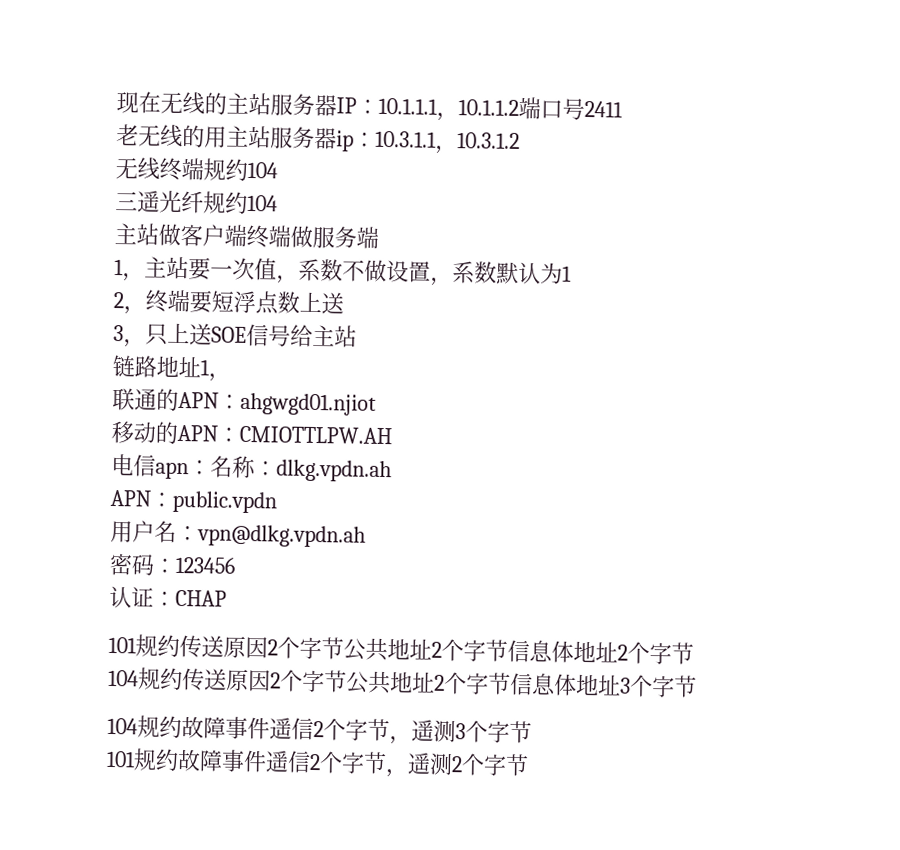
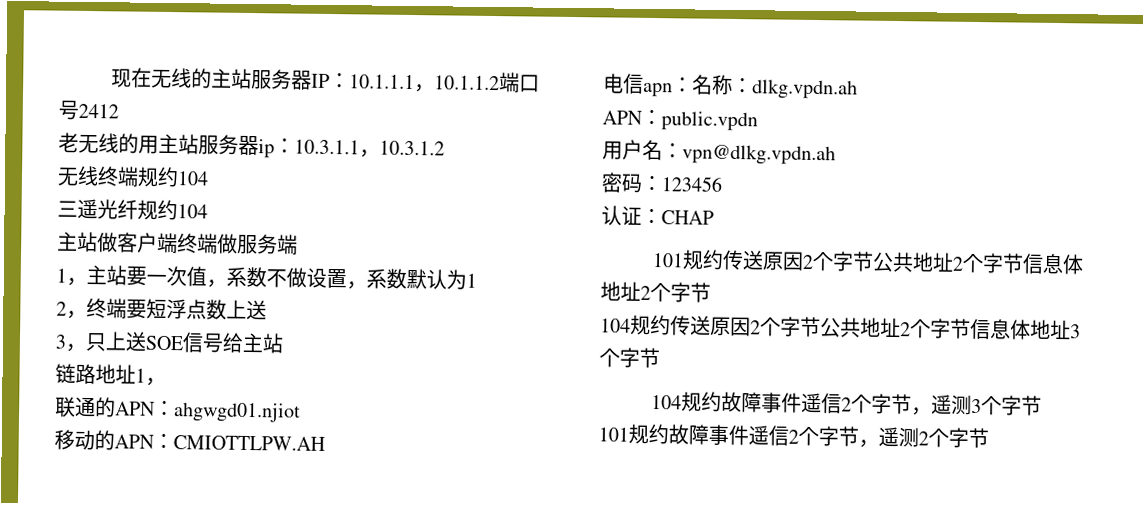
- 现在无线的主站服务器IP：10.1.1.1，10.1.1.2端口号2411
+ 现在无线的主站服务器IP：10.1.1.1，10.1.1.2端口号2412

